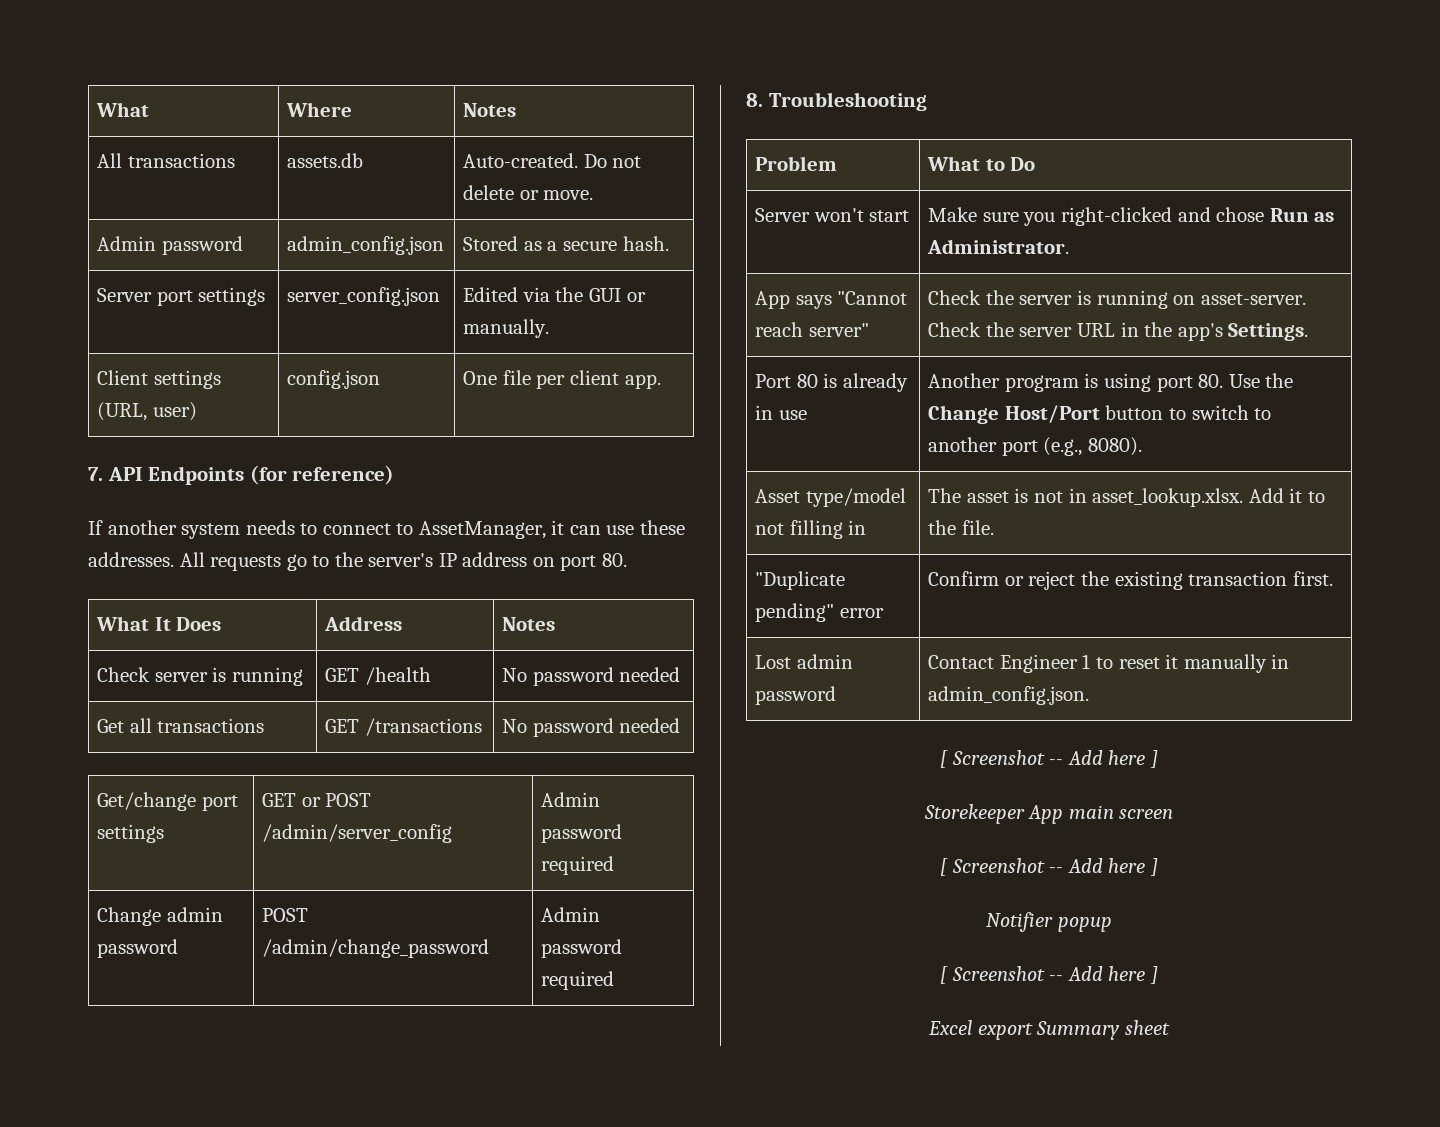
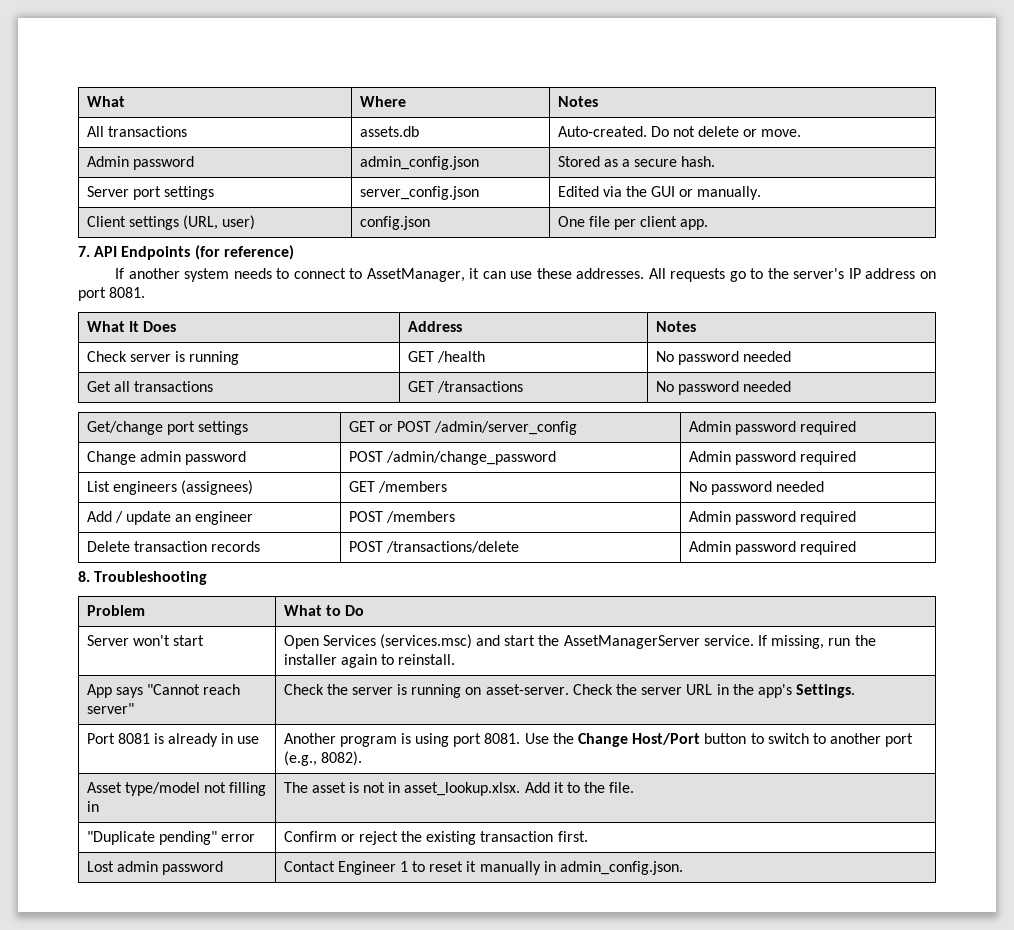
- All requests go to the server's IP address on port 80.
+ All requests go to the server's IP address on port 8081.
+ List engineers (assignees) | GET /members | No password needed
+ Add / update an engineer | POST /members | Admin password required
+ Delete transaction records | POST /transactions/delete | Admin password required
- Server won't start | Make sure you right-clicked and chose Run as Administrator.
+ Server won't start | Open Services (services.msc) and start the AssetManagerServer service. If missing, run the installer again to reinstall.
- Port 80 is already in use | Another program is using port 80. Use the Change Host/Port button to switch to another port (e.g., 8080).
+ Port 8081 is already in use | Another program is using port 8081. Use the Change Host/Port button to switch to another port (e.g., 8082).
  Lost admin password | Contact Engineer 1 to reset it manually in admin_config.json.
- [ Screenshot -- Add here ]
- Storekeeper App main screen
- [ Screenshot -- Add here ]
- Notifier popup
- [ Screenshot -- Add here ]
- Excel export Summary sheet

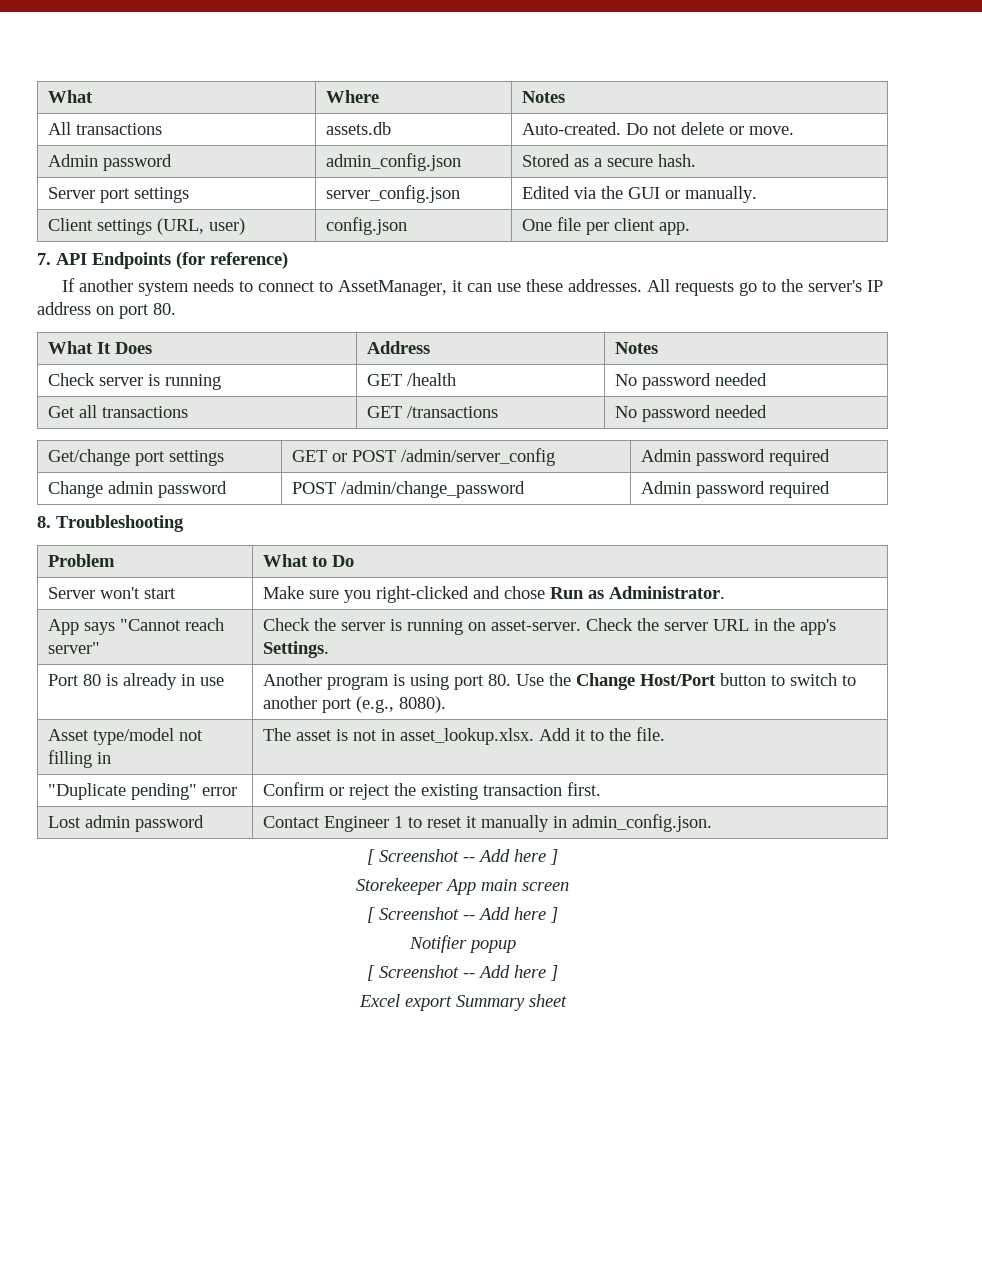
- All requests go to the server's IP address on port 8081.
+ All requests go to the server's IP address on port 80.
- List engineers (assignees) | GET /members | No password needed
- Add / update an engineer | POST /members | Admin password required
- Delete transaction records | POST /transactions/delete | Admin password required
- Server won't start | Open Services (services.msc) and start the AssetManagerServer service. If missing, run the installer again to reinstall.
+ Server won't start | Make sure you right-clicked and chose Run as Administrator.
- Port 8081 is already in use | Another program is using port 8081. Use the Change Host/Port button to switch to another port (e.g., 8082).
+ Port 80 is already in use | Another program is using port 80. Use the Change Host/Port button to switch to another port (e.g., 8080).
  Lost admin password | Contact Engineer 1 to reset it manually in admin_config.json.
+ [ Screenshot -- Add here ]
+ Storekeeper App main screen
+ [ Screenshot -- Add here ]
+ Notifier popup
+ [ Screenshot -- Add here ]
+ Excel export Summary sheet

